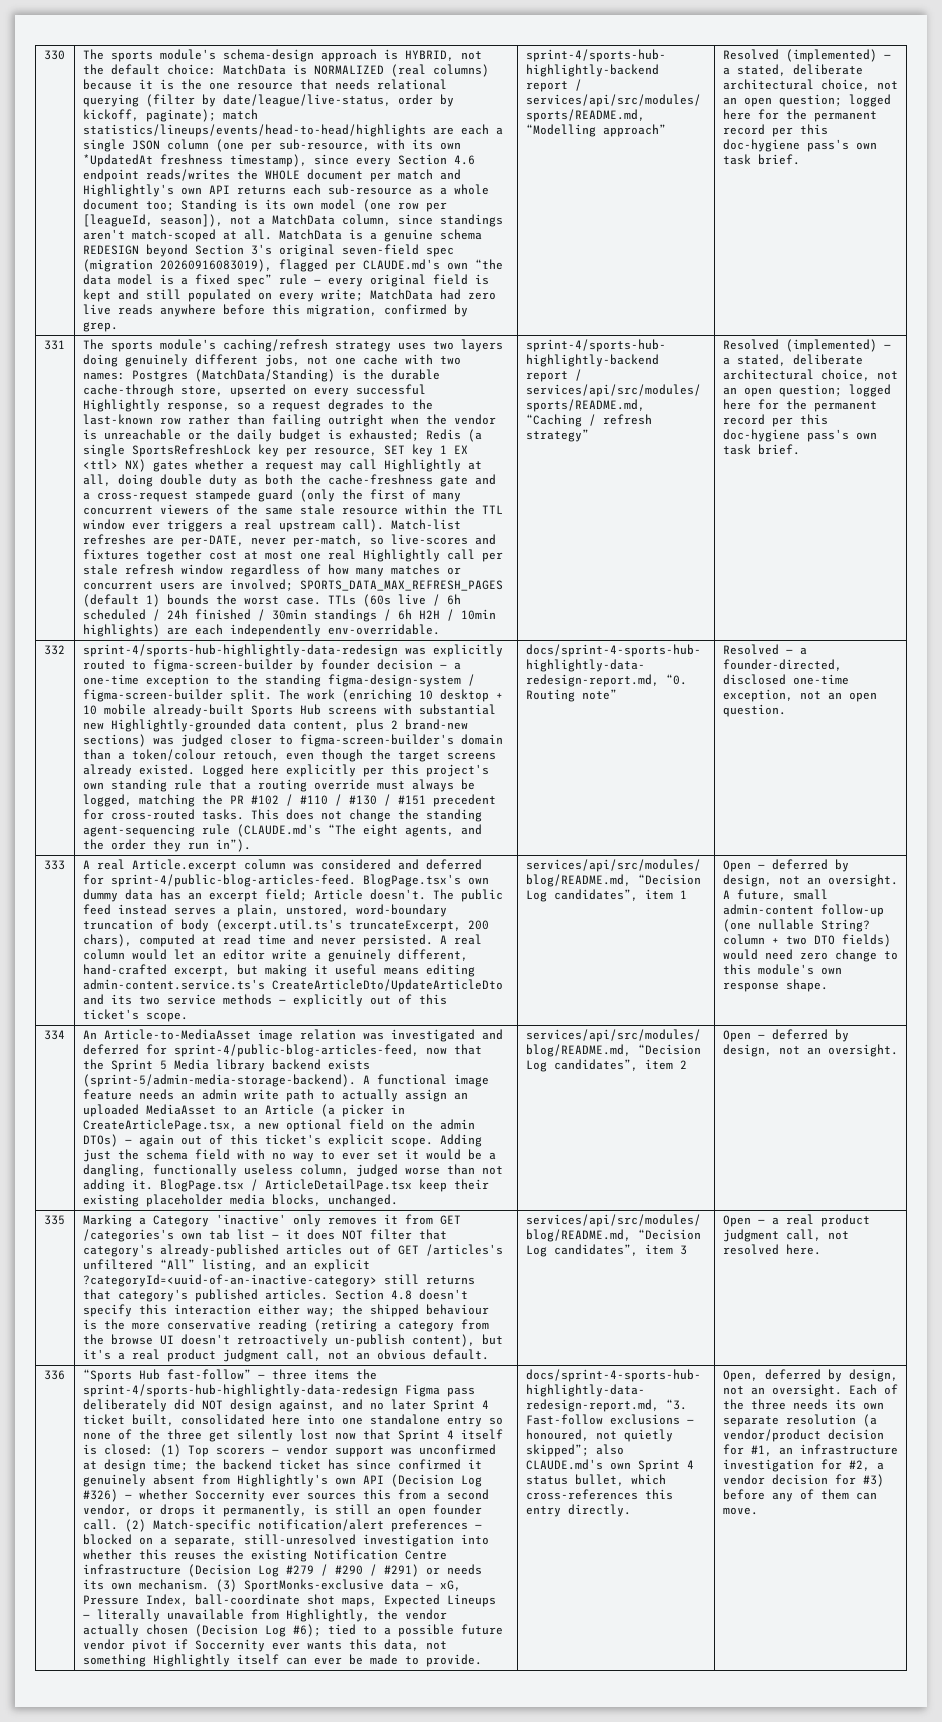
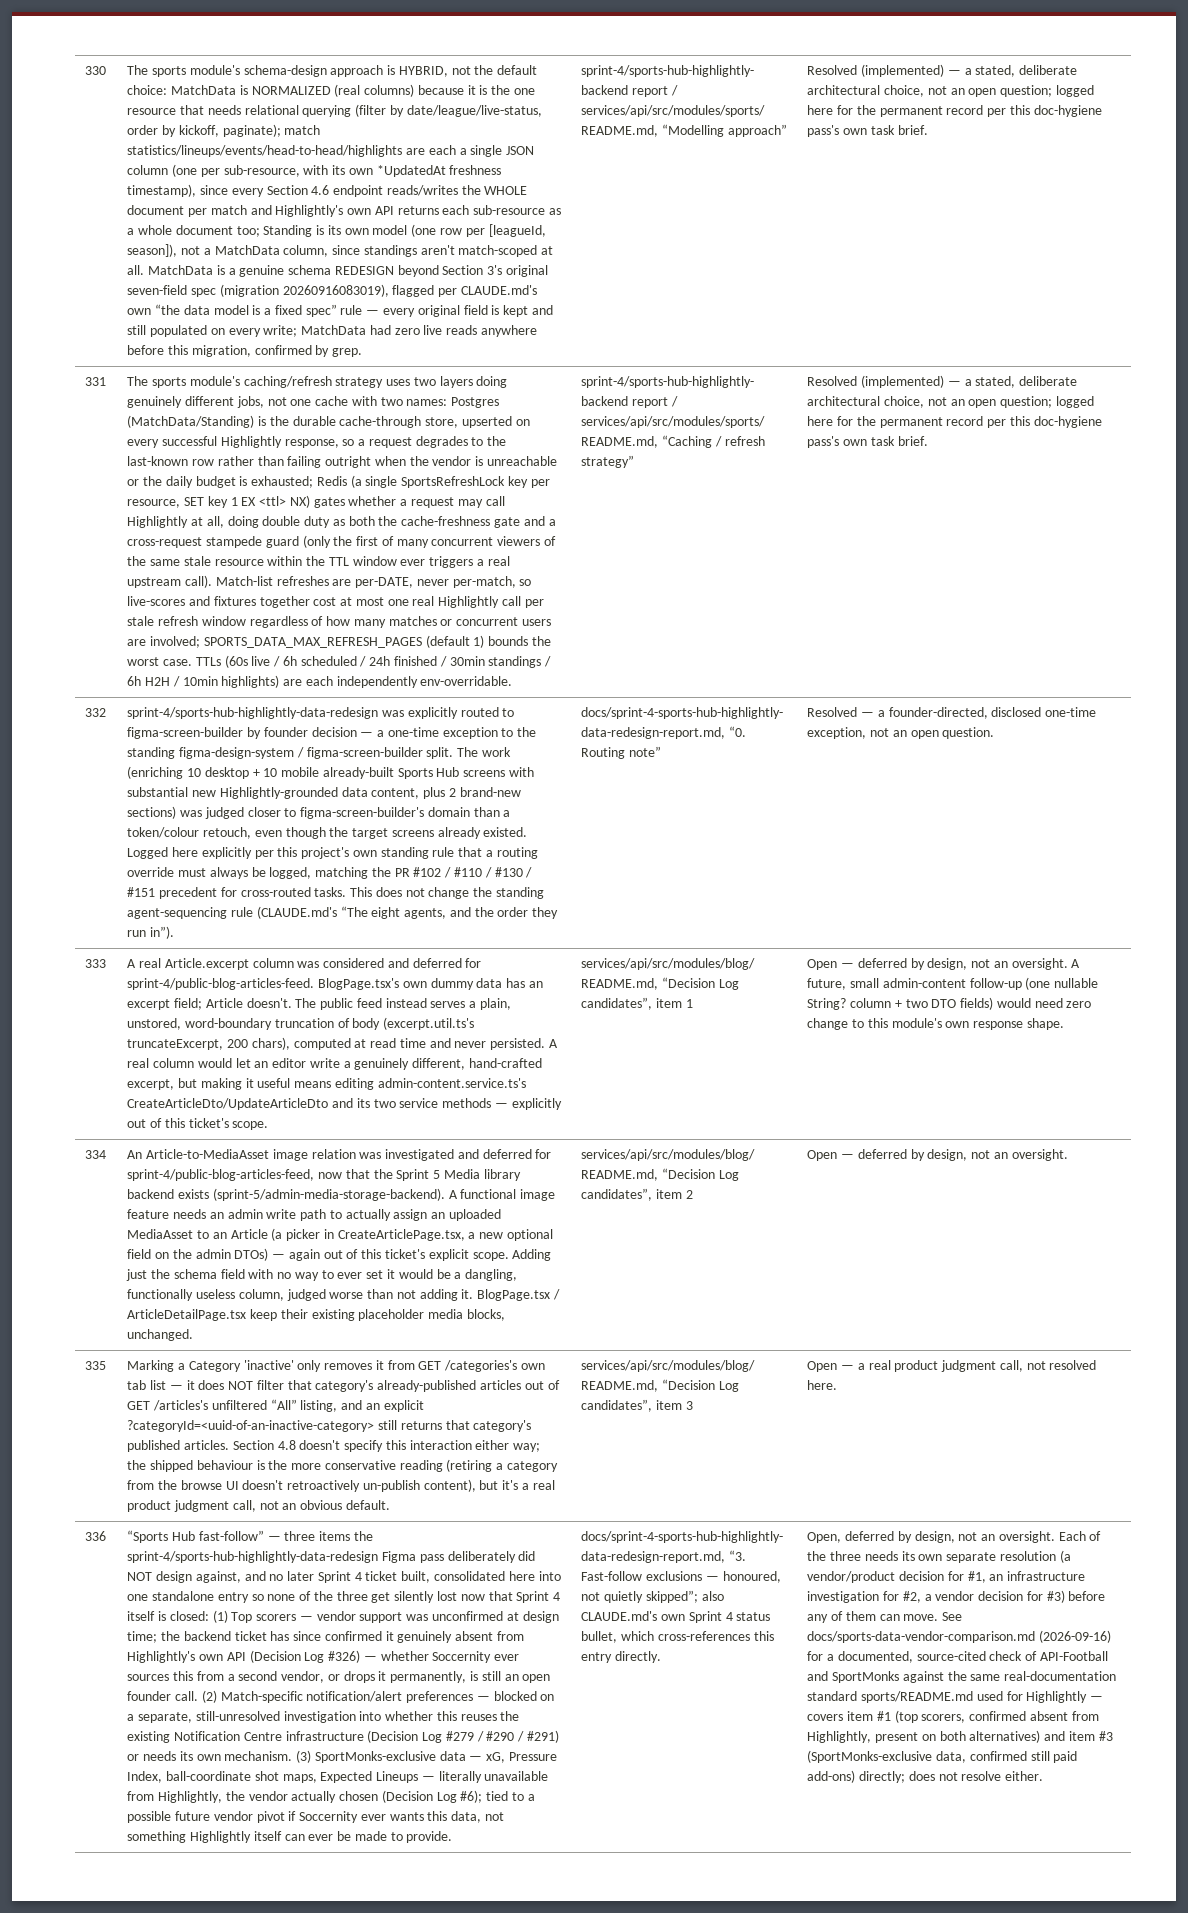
+ See docs/sports-data-vendor-comparison.md (2026-09-16) for a documented, source-cited check of API-Football and SportMonks against the same real-documentation standard sports/README.md used for Highlightly — covers item #1 (top scorers, confirmed absent from Highlightly, present on both alternatives) and item #3 (SportMonks-exclusive data, confirmed still paid add-ons) directly; does not resolve either.

